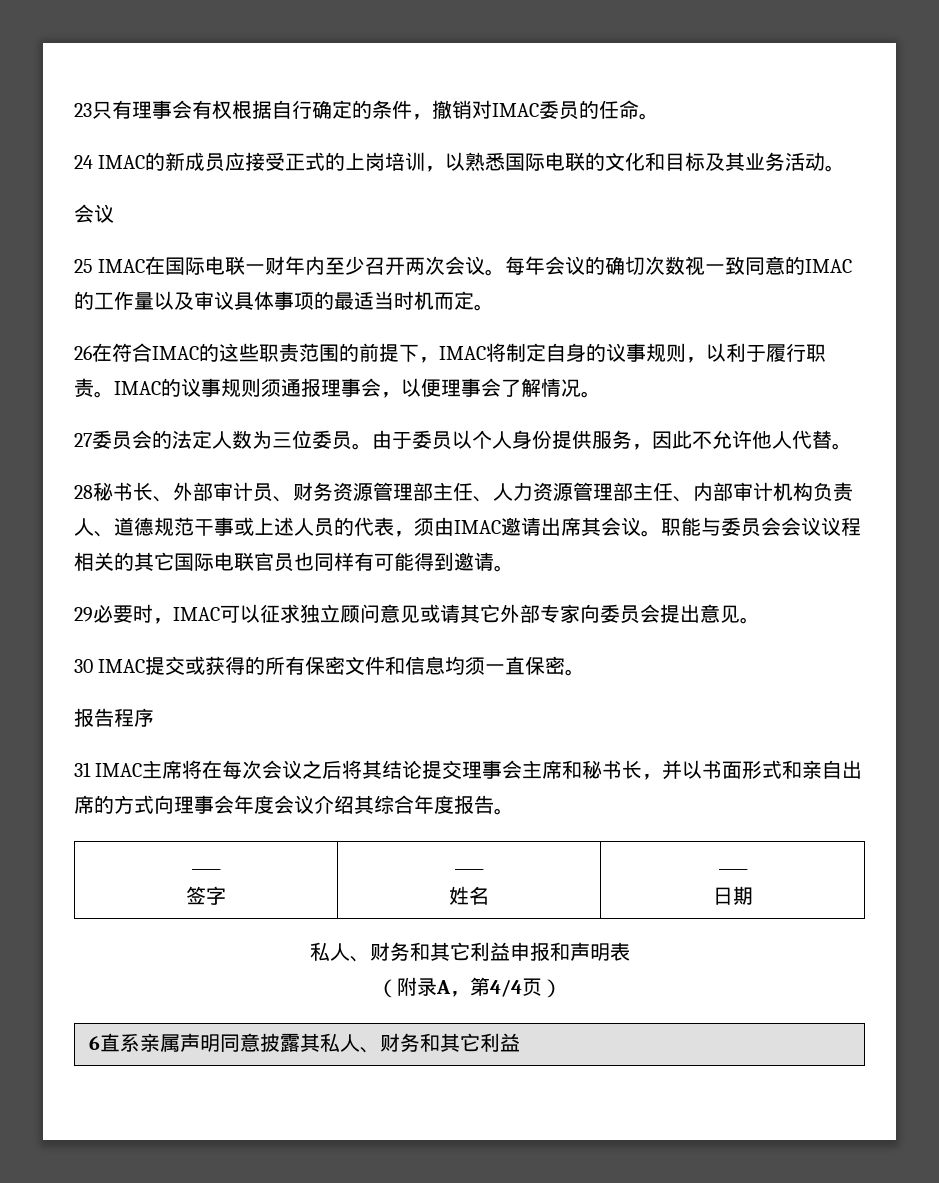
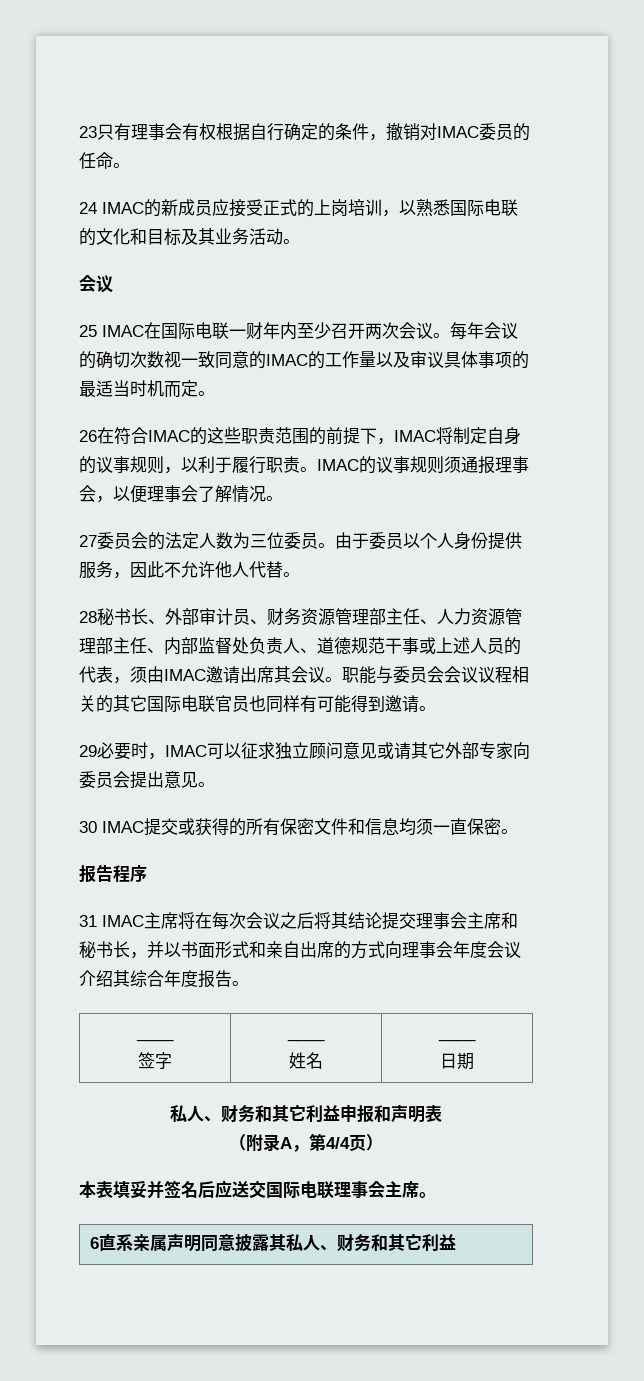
- 28秘书长、外部审计员、财务资源管理部主任、人力资源管理部主任、内部审计机构负责人、道德规范干事或上述人员的代表，须由IMAC邀请出席其会议。
+ 28秘书长、外部审计员、财务资源管理部主任、人力资源管理部主任、内部监督处负责人、道德规范干事或上述人员的代表，须由IMAC邀请出席其会议。
+ 本表填妥并签名后应送交国际电联理事会主席。

